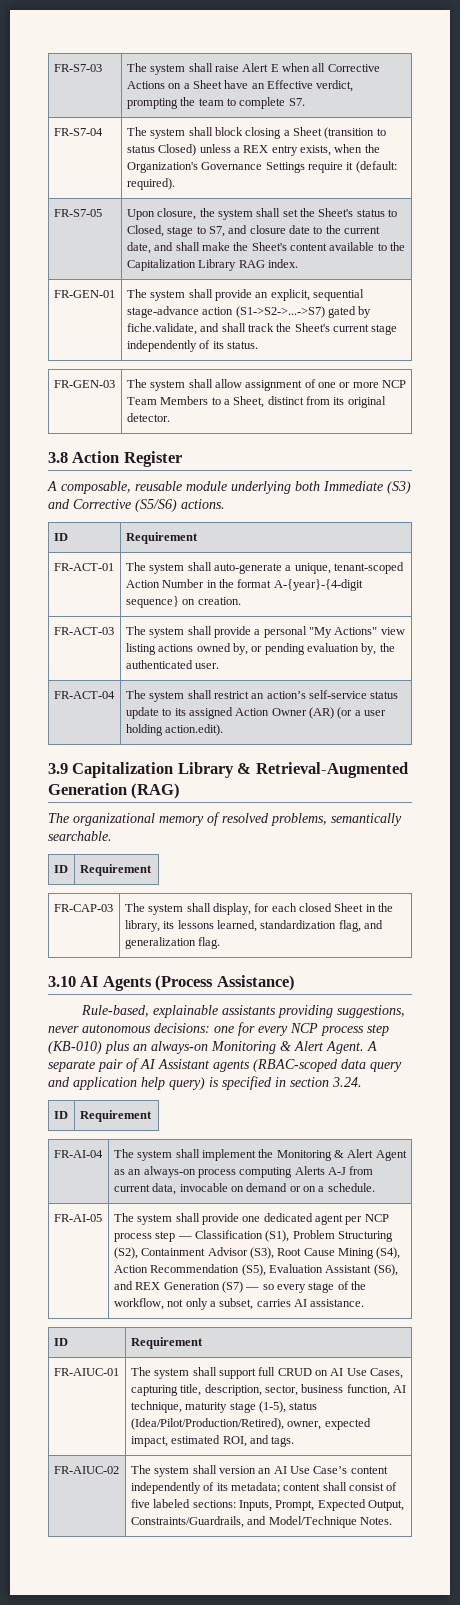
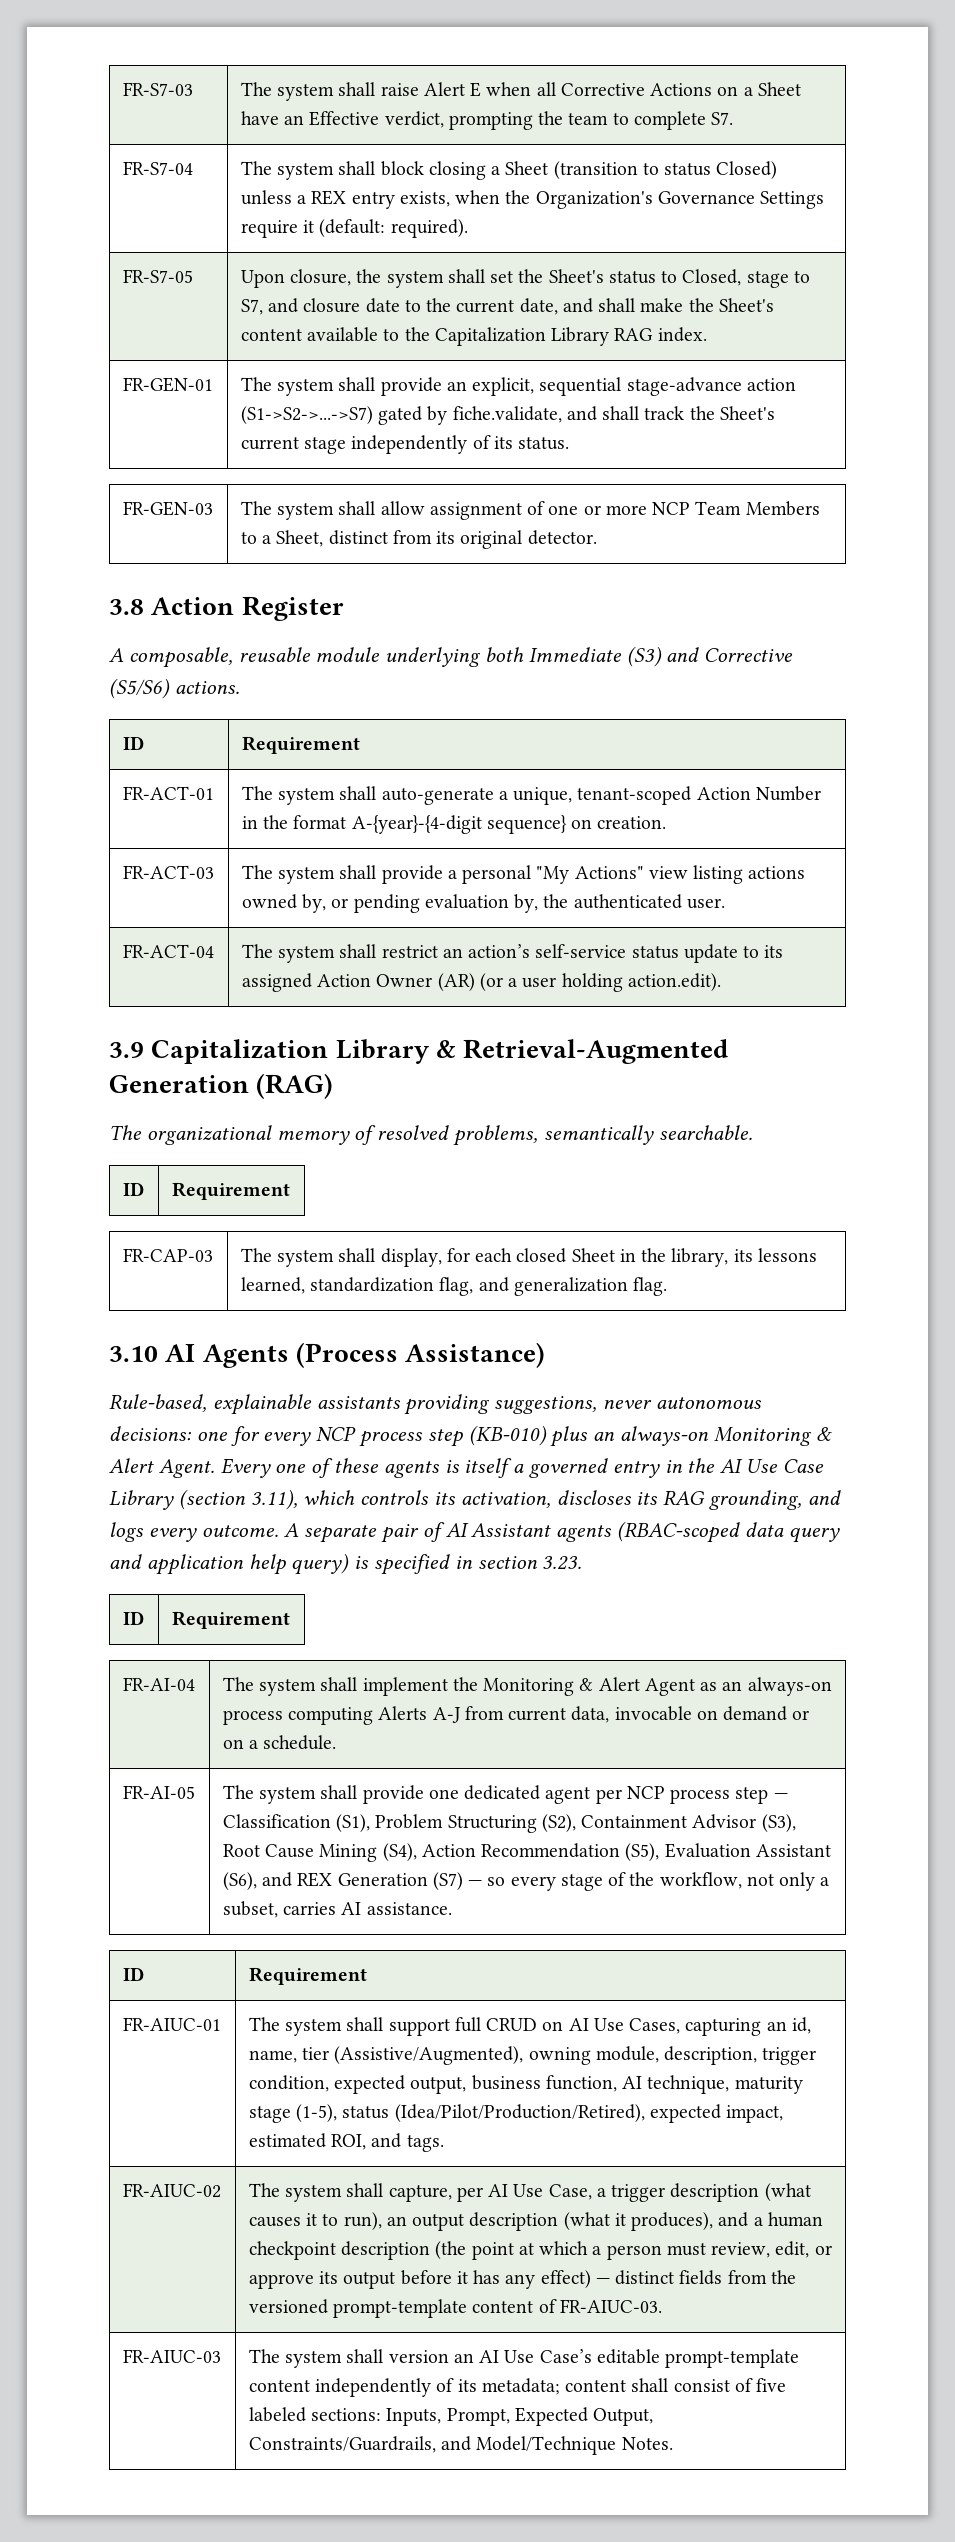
+ Every one of these agents is itself a governed entry in the AI Use Case Library (section 3.11), which controls its activation, discloses its RAG grounding, and logs every outcome.
- A separate pair of AI Assistant agents (RBAC-scoped data query and application help query) is specified in section 3.24.
+ A separate pair of AI Assistant agents (RBAC-scoped data query and application help query) is specified in section 3.23.
- FR-AIUC-01 | The system shall support full CRUD on AI Use Cases, capturing title, description, sector, business function, AI technique, maturity stage (1-5), status (Idea/Pilot/Production/Retired), owner, expected impact, estimated ROI, and tags.
+ FR-AIUC-01 | The system shall support full CRUD on AI Use Cases, capturing an id, name, tier (Assistive/Augmented), owning module, description, trigger condition, expected output, business function, AI technique, maturity stage (1-5), status (Idea/Pilot/Production/Retired), expected impact, estimated ROI, and tags.
- The system shall version an AI Use Case’s content independently of its metadata; content shall consist of five labeled sections: Inputs, Prompt, Expected Output, Constraints/Guardrails, and Model/Technique Notes.
+ The system shall capture, per AI Use Case, a trigger description (what causes it to run), an output description (what it produces), and a human checkpoint description (the point at which a person must review, edit, or approve its output before it has any effect) — distinct fields from the versioned prompt-template content of FR-AIUC-03.
+ FR-AIUC-03 | The system shall version an AI Use Case’s editable prompt-template content independently of its metadata; content shall consist of five labeled sections: Inputs, Prompt, Expected Output, Constraints/Guardrails, and Model/Technique Notes.

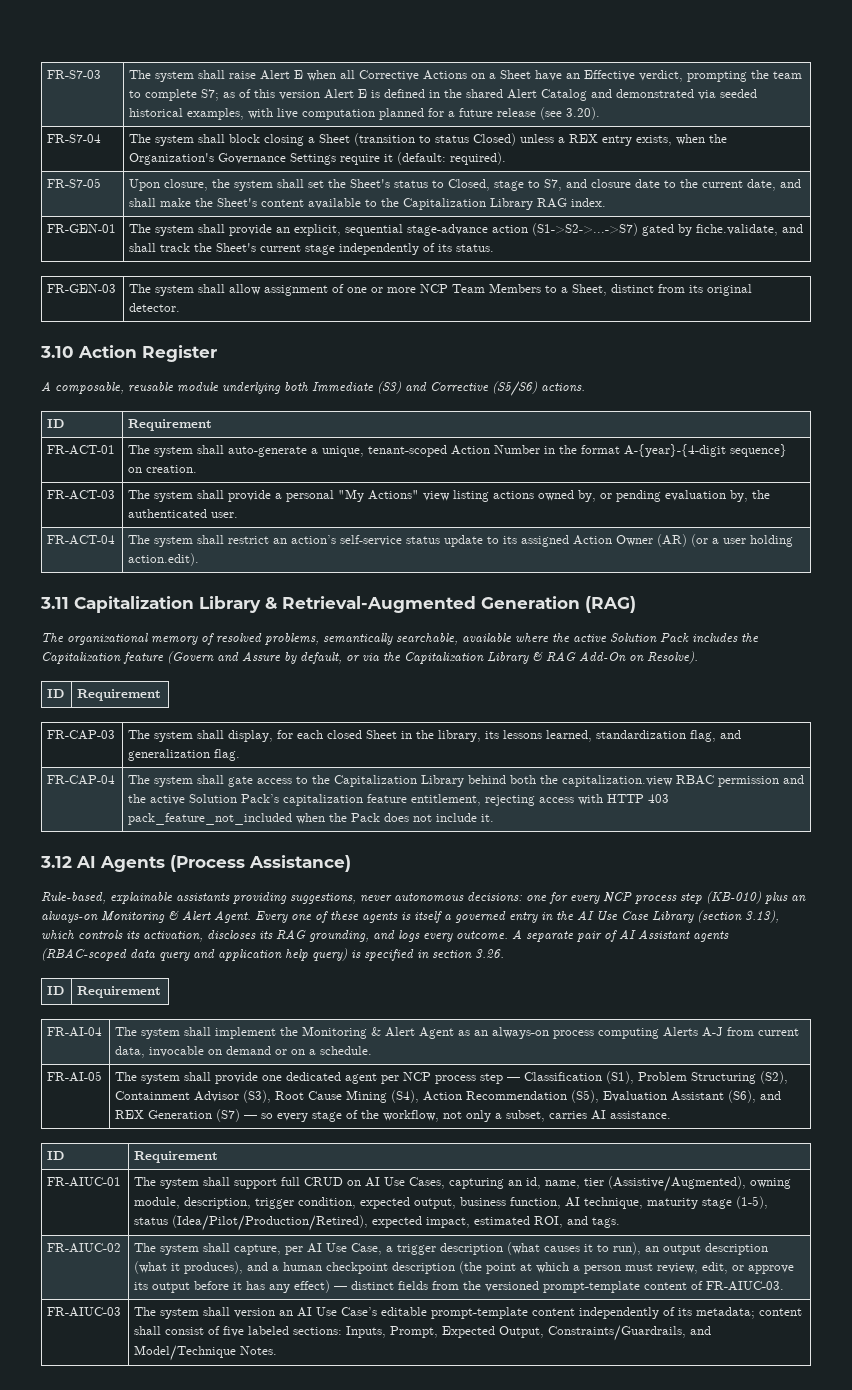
- The system shall raise Alert E when all Corrective Actions on a Sheet have an Effective verdict, prompting the team to complete S7.
+ The system shall raise Alert E when all Corrective Actions on a Sheet have an Effective verdict, prompting the team to complete S7; as of this version Alert E is defined in the shared Alert Catalog and demonstrated via seeded historical examples, with live computation planned for a future release (see 3.20).
- 3.8 Action Register
+ 3.10 Action Register
- 3.9 Capitalization Library & Retrieval-Augmented Generation (RAG)
+ 3.11 Capitalization Library & Retrieval-Augmented Generation (RAG)
- The organizational memory of resolved problems, semantically searchable.
+ The organizational memory of resolved problems, semantically searchable, available where the active Solution Pack includes the Capitalization feature (Govern and Assure by default, or via the Capitalization Library & RAG Add-On on Resolve).
- 3.10 AI Agents (Process Assistance)
+ FR-CAP-04 | The system shall gate access to the Capitalization Library behind both the capitalization.view RBAC permission and the active Solution Pack’s capitalization feature entitlement, rejecting access with HTTP 403 pack_feature_not_included when the Pack does not include it.
+ 3.12 AI Agents (Process Assistance)
- Every one of these agents is itself a governed entry in the AI Use Case Library (section 3.11), which controls its activation, discloses its RAG grounding, and logs every outcome.
+ Every one of these agents is itself a governed entry in the AI Use Case Library (section 3.13), which controls its activation, discloses its RAG grounding, and logs every outcome.
- A separate pair of AI Assistant agents (RBAC-scoped data query and application help query) is specified in section 3.23.
+ A separate pair of AI Assistant agents (RBAC-scoped data query and application help query) is specified in section 3.26.

